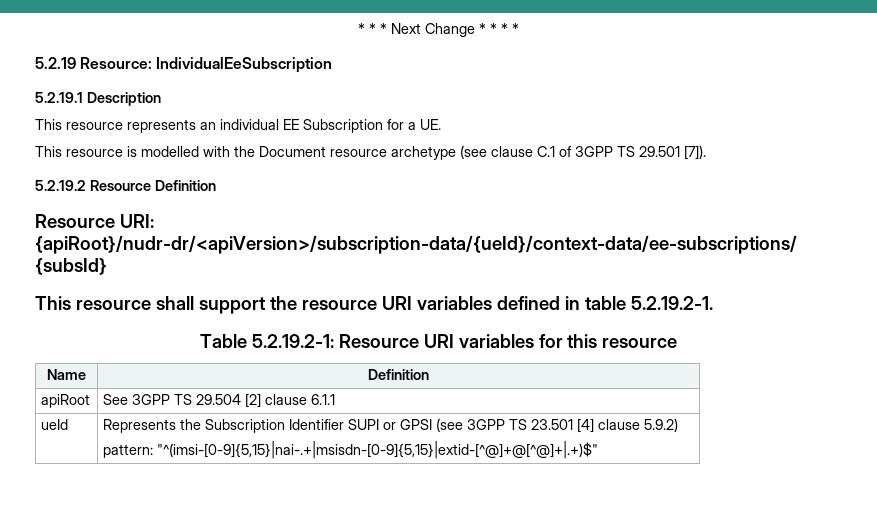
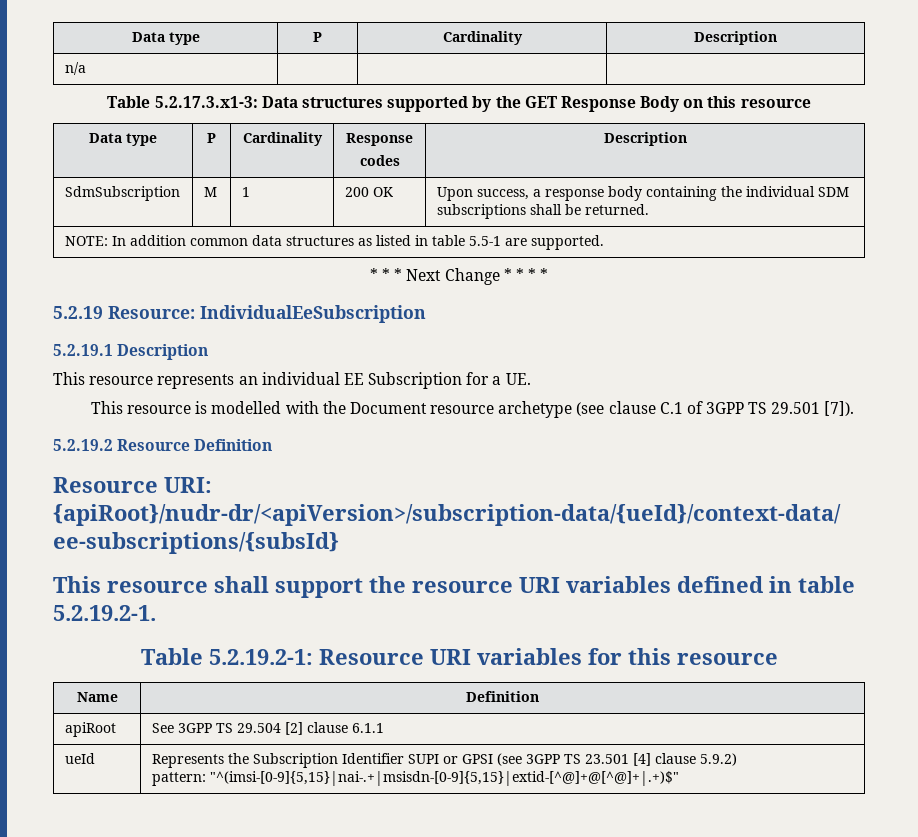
+ Data type | P | Cardinality | Description
+ n/a | | |
+ Table 5.2.17.3.x1-3: Data structures supported by the GET Response Body on this resource
+ Data type | P | Cardinality | Response
+ codes | Description
+ SdmSubscription | M | 1 | 200 OK | Upon success, a response body containing the individual SDM subscriptions shall be returned.
+ NOTE: In addition common data structures as listed in table 5.5-1 are supported.

